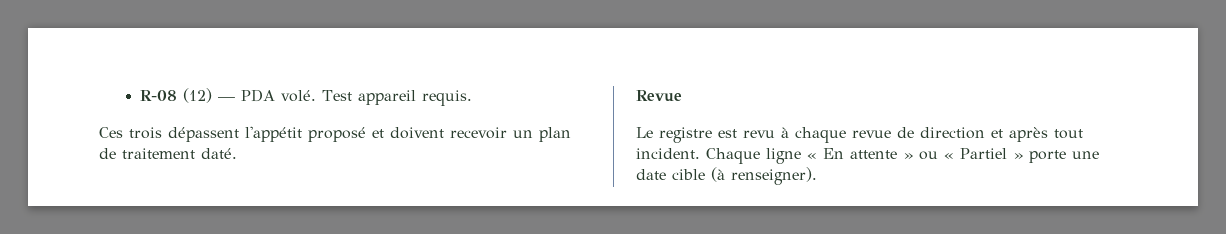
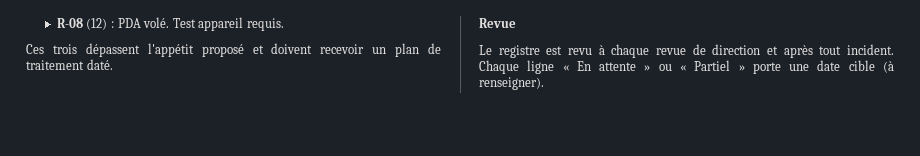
- R-08 (12) — PDA volé.
+ R-08 (12) : PDA volé.

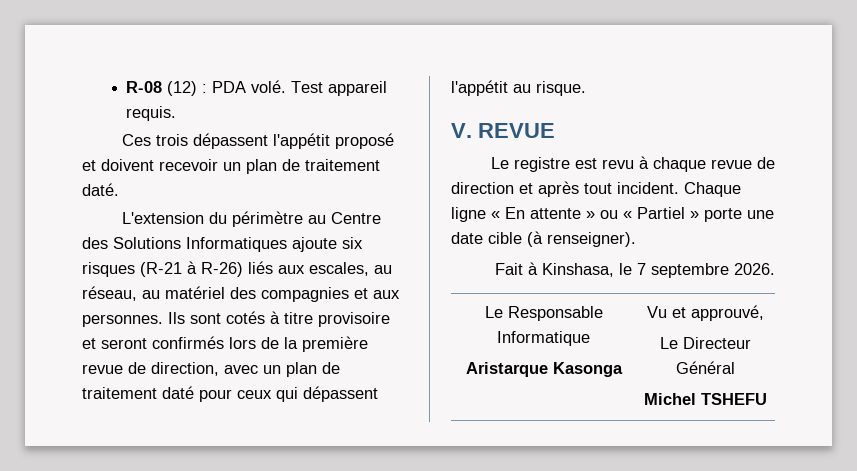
- Revue
+ L'extension du périmètre au Centre des Solutions Informatiques ajoute six risques (R-21 à R-26) liés aux escales, au réseau, au matériel des compagnies et aux personnes. Ils sont cotés à titre provisoire et seront confirmés lors de la première revue de direction, avec un plan de traitement daté pour ceux qui dépassent l'appétit au risque.
+ V. REVUE
+ Fait à Kinshasa, le 7 septembre 2026.
+ Le Responsable Informatique
+ Aristarque Kasonga | Vu et approuvé,
+ Le Directeur Général
+ Michel TSHEFU

